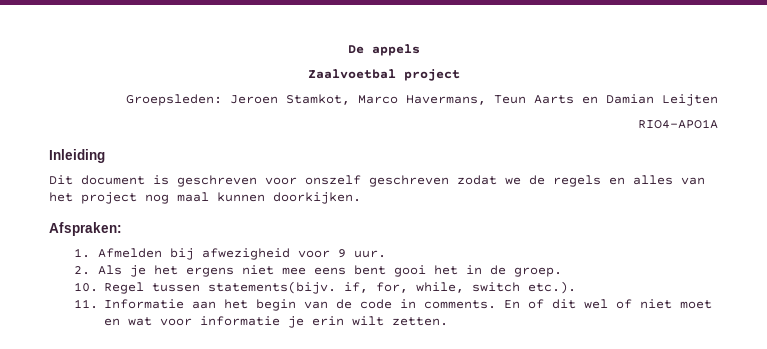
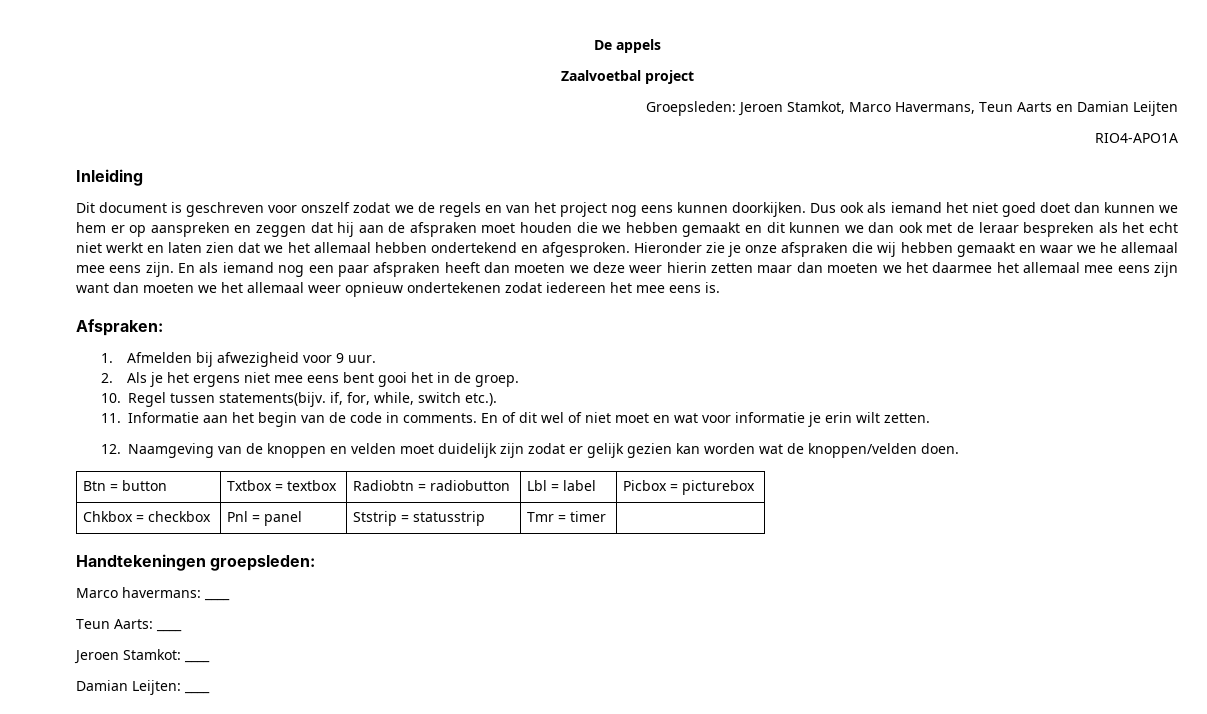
- Dit document is geschreven voor onszelf geschreven zodat we de regels en alles van het project nog maal kunnen doorkijken.
+ Dit document is geschreven voor onszelf zodat we de regels en van het project nog eens kunnen doorkijken. Dus ook als iemand het niet goed doet dan kunnen we hem er op aanspreken en zeggen dat hij aan de afspraken moet houden die we hebben gemaakt en dit kunnen we dan ook met de leraar bespreken als het echt niet werkt en laten zien dat we het allemaal hebben ondertekend en afgesproken. Hieronder zie je onze afspraken die wij hebben gemaakt en waar we he allemaal mee eens zijn. En als iemand nog een paar afspraken heeft dan moeten we deze weer hierin zetten maar dan moeten we het daarmee het allemaal mee eens zijn want dan moeten we het allemaal weer opnieuw ondertekenen zodat iedereen het mee eens is.
+ 12. Naamgeving van de knoppen en velden moet duidelijk zijn zodat er gelijk gezien kan worden wat de knoppen/velden doen.
+ Btn = button | Txtbox = textbox | Radiobtn = radiobutton | Lbl = label | Picbox = picturebox
+ Chkbox = checkbox | Pnl = panel | Ststrip = statusstrip | Tmr = timer |
+ Handtekeningen groepsleden:
+ Marco havermans: ____
+ Teun Aarts: ____
+ Jeroen Stamkot: ____
+ Damian Leijten: ____

